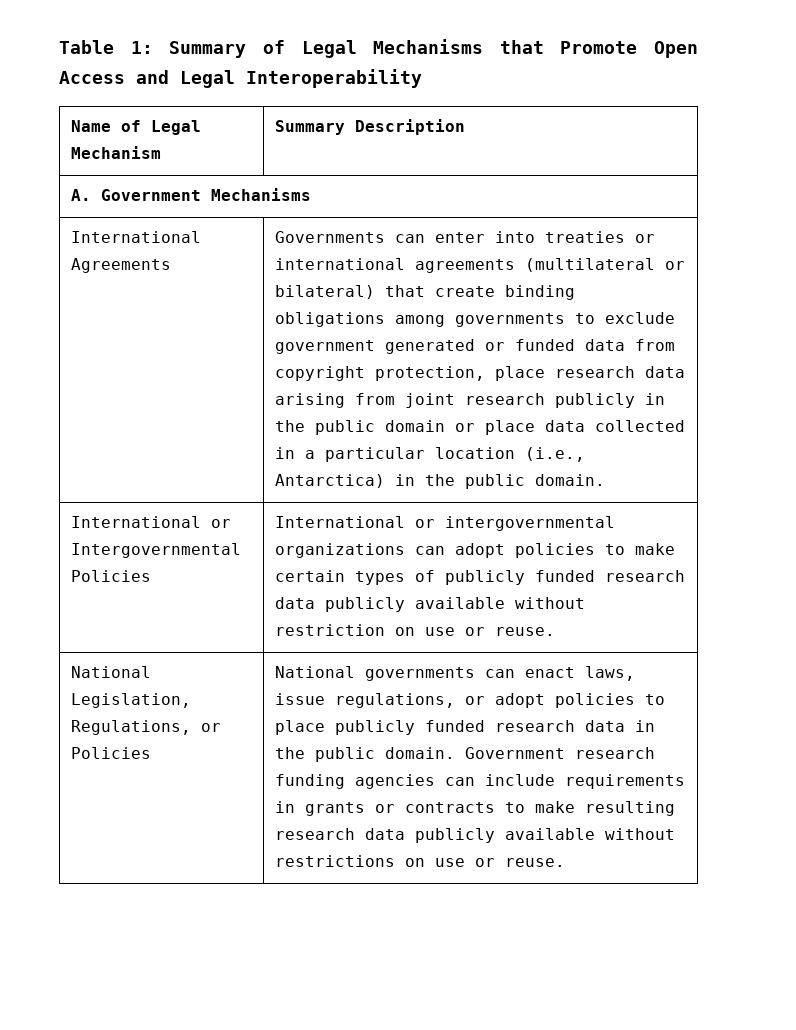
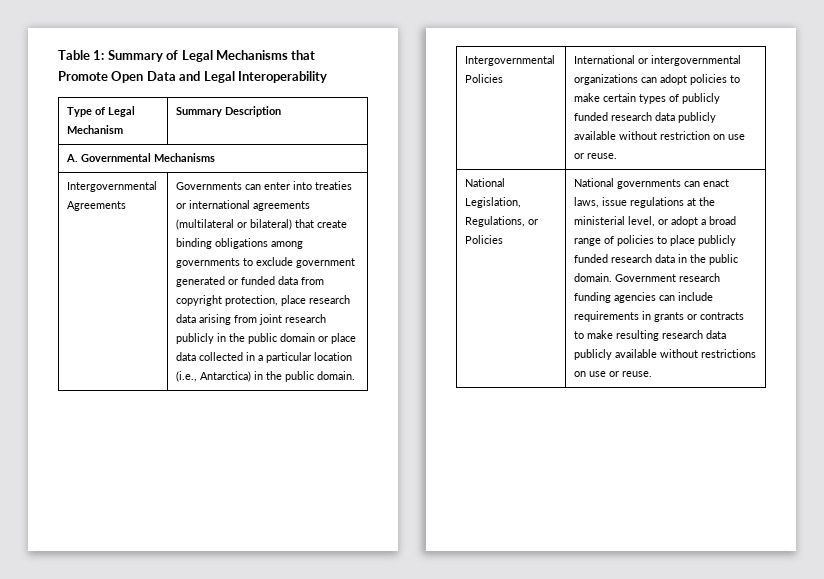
- Table 1: Summary of Legal Mechanisms that Promote Open Access and Legal Interoperability
+ Table 1: Summary of Legal Mechanisms that Promote Open Data and Legal Interoperability
- Name of Legal Mechanism | Summary Description
+ Type of Legal Mechanism | Summary Description
- A. Government Mechanisms
+ A. Governmental Mechanisms
- International Agreements
+ Intergovernmental Agreements
- International or Intergovernmental Policies | International or intergovernmental organizations can adopt policies to make certain types of publicly funded research data publicly available without restriction on use or reuse.
+ Intergovernmental Policies | International or intergovernmental organizations can adopt policies to make certain types of publicly funded research data publicly available without restriction on use or reuse.
- National governments can enact laws, issue regulations, or adopt policies to place publicly funded research data in the public domain.
+ National governments can enact laws, issue regulations at the ministerial level, or adopt a broad range of policies to place publicly funded research data in the public domain.

